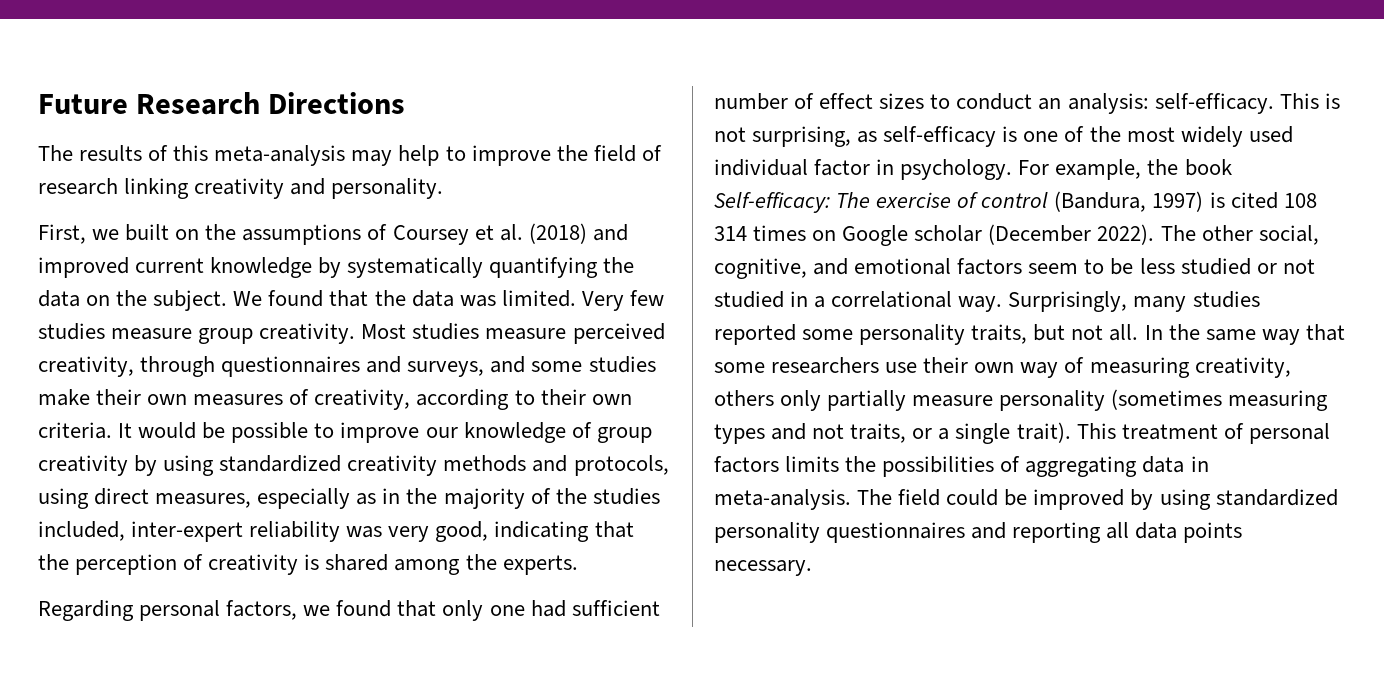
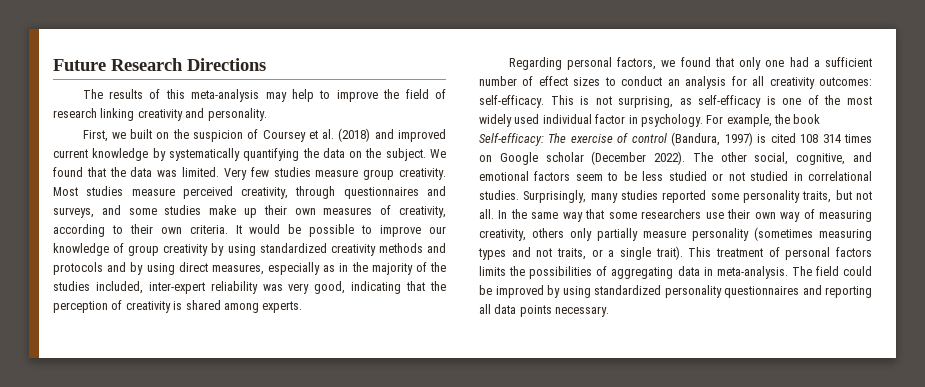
- First, we built on the assumptions of Coursey et al. (2018) and improved current knowledge by systematically quantifying the data on the subject.
+ First, we built on the suspicion of Coursey et al. (2018) and improved current knowledge by systematically quantifying the data on the subject.
- Most studies measure perceived creativity, through questionnaires and surveys, and some studies make their own measures of creativity, according to their own criteria.
+ Most studies measure perceived creativity, through questionnaires and surveys, and some studies make up their own measures of creativity, according to their own criteria.
- It would be possible to improve our knowledge of group creativity by using standardized creativity methods and protocols, using direct measures, especially as in the majority of the studies included, inter-expert reliability was very good, indicating that the perception of creativity is shared among the experts.
+ It would be possible to improve our knowledge of group creativity by using standardized creativity methods and protocols and by using direct measures, especially as in the majority of the studies included, inter-expert reliability was very good, indicating that the perception of creativity is shared among experts.
- Regarding personal factors, we found that only one had sufficient number of effect sizes to conduct an analysis: self-efficacy.
+ Regarding personal factors, we found that only one had a sufficient number of effect sizes to conduct an analysis for all creativity outcomes: self-efficacy.
- The other social, cognitive, and emotional factors seem to be less studied or not studied in a correlational way.
+ The other social, cognitive, and emotional factors seem to be less studied or not studied in correlational studies.

